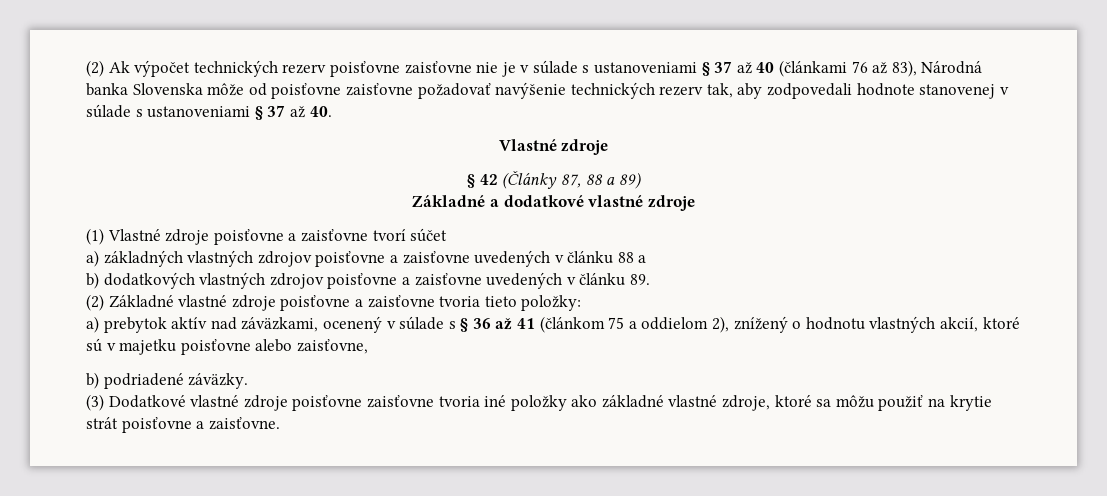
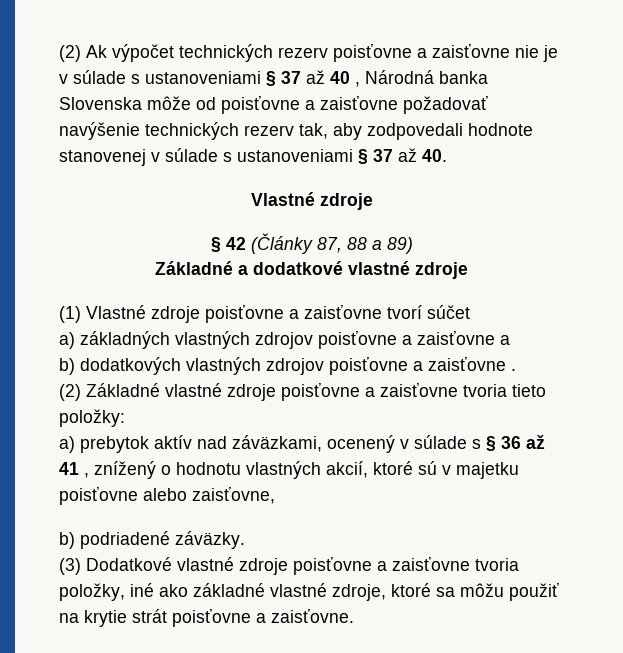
- (2) Ak výpočet technických rezerv poisťovne zaisťovne nie je v súlade s ustanoveniami § 37 až 40 (článkami 76 až 83), Národná banka Slovenska môže od poisťovne zaisťovne požadovať navýšenie technických rezerv tak, aby zodpovedali hodnote stanovenej v súlade s ustanoveniami § 37 až 40.
+ (2) Ak výpočet technických rezerv poisťovne a zaisťovne nie je v súlade s ustanoveniami § 37 až 40 , Národná banka Slovenska môže od poisťovne a zaisťovne požadovať navýšenie technických rezerv tak, aby zodpovedali hodnote stanovenej v súlade s ustanoveniami § 37 až 40.
- a) základných vlastných zdrojov poisťovne a zaisťovne uvedených v článku 88 a
+ a) základných vlastných zdrojov poisťovne a zaisťovne a
- b) dodatkových vlastných zdrojov poisťovne a zaisťovne uvedených v článku 89.
+ b) dodatkových vlastných zdrojov poisťovne a zaisťovne .
- a) prebytok aktív nad záväzkami, ocenený v súlade s § 36 až 41 (článkom 75 a oddielom 2), znížený o hodnotu vlastných akcií, ktoré sú v majetku poisťovne alebo zaisťovne,
+ a) prebytok aktív nad záväzkami, ocenený v súlade s § 36 až 41 , znížený o hodnotu vlastných akcií, ktoré sú v majetku poisťovne alebo zaisťovne,
- (3) Dodatkové vlastné zdroje poisťovne zaisťovne tvoria iné položky ako základné vlastné zdroje, ktoré sa môžu použiť na krytie strát poisťovne a zaisťovne.
+ (3) Dodatkové vlastné zdroje poisťovne a zaisťovne tvoria položky, iné ako základné vlastné zdroje, ktoré sa môžu použiť na krytie strát poisťovne a zaisťovne.

